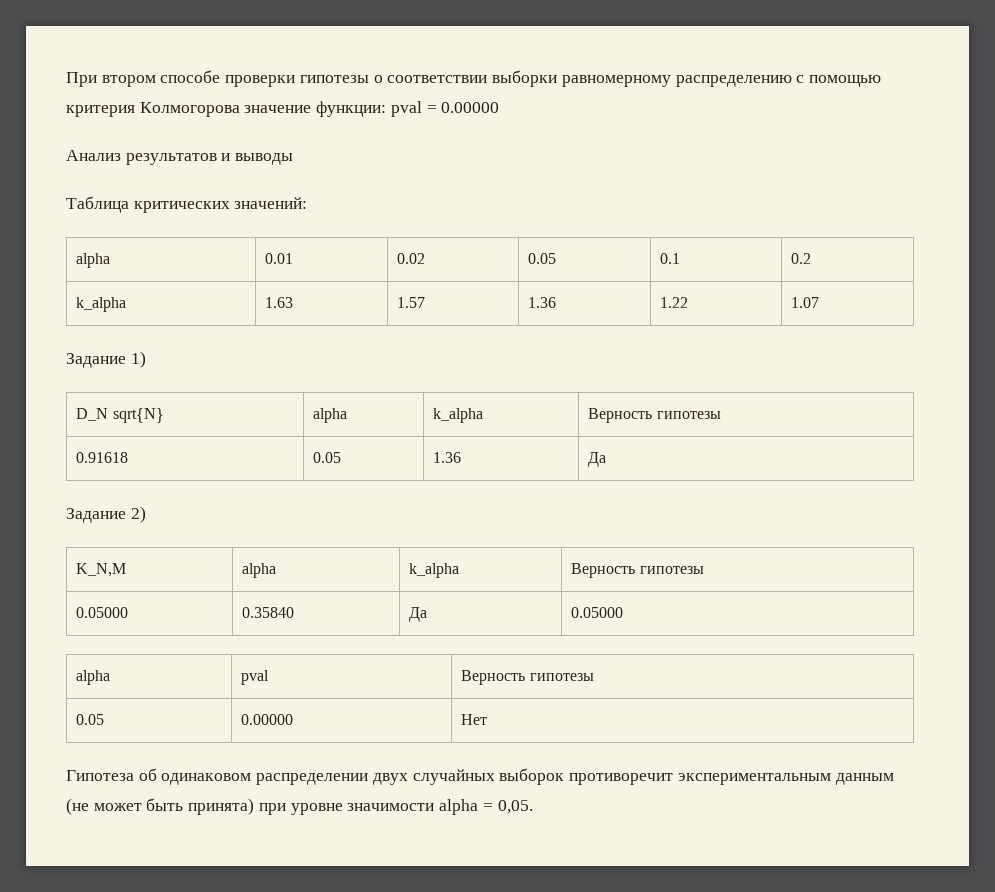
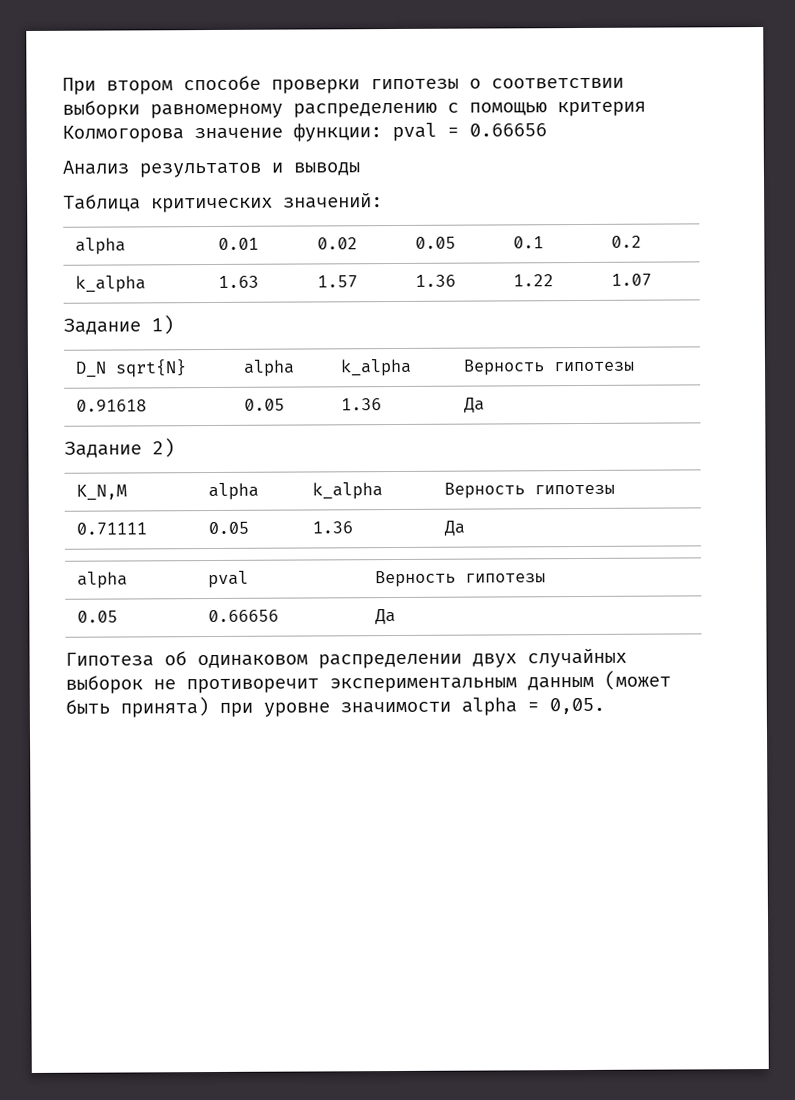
- При втором способе проверки гипотезы о соответствии выборки равномерному распределению с помощью критерия Колмогорова значение функции: pval = 0.00000
+ При втором способе проверки гипотезы о соответствии выборки равномерному распределению с помощью критерия Колмогорова значение функции: pval = 0.66656
- 0.05000 | 0.35840 | Да | 0.05000
+ 0.71111 | 0.05 | 1.36 | Да
- 0.05 | 0.00000 | Нет
+ 0.05 | 0.66656 | Да
- Гипотеза об одинаковом распределении двух случайных выборок противоречит экспериментальным данным (не может быть принята) при уровне значимости alpha = 0,05.
+ Гипотеза об одинаковом распределении двух случайных выборок не противоречит экспериментальным данным (может быть принята) при уровне значимости alpha = 0,05.

